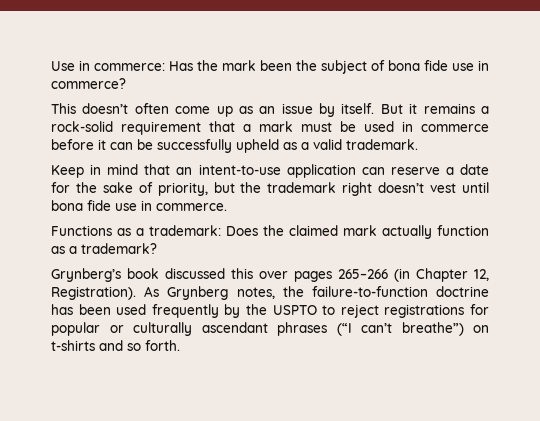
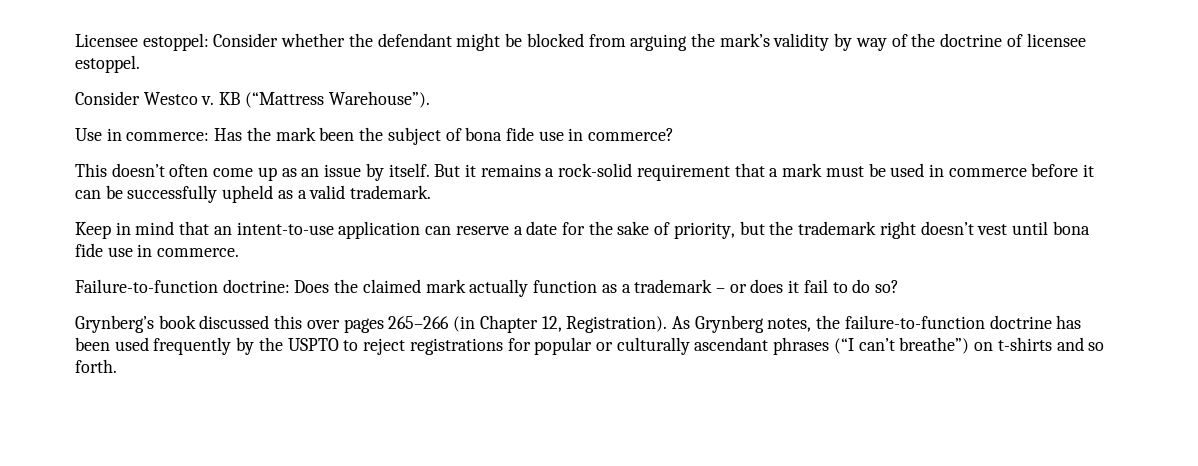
+ Licensee estoppel: Consider whether the defendant might be blocked from arguing the mark’s validity by way of the doctrine of licensee estoppel.
+ Consider Westco v. KB (“Mattress Warehouse”).
- Functions as a trademark: Does the claimed mark actually function as a trademark?
+ Failure-to-function doctrine: Does the claimed mark actually function as a trademark – or does it fail to do so?

